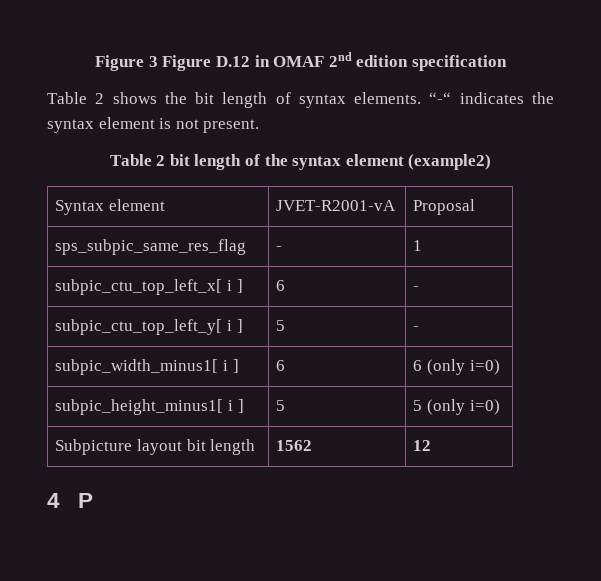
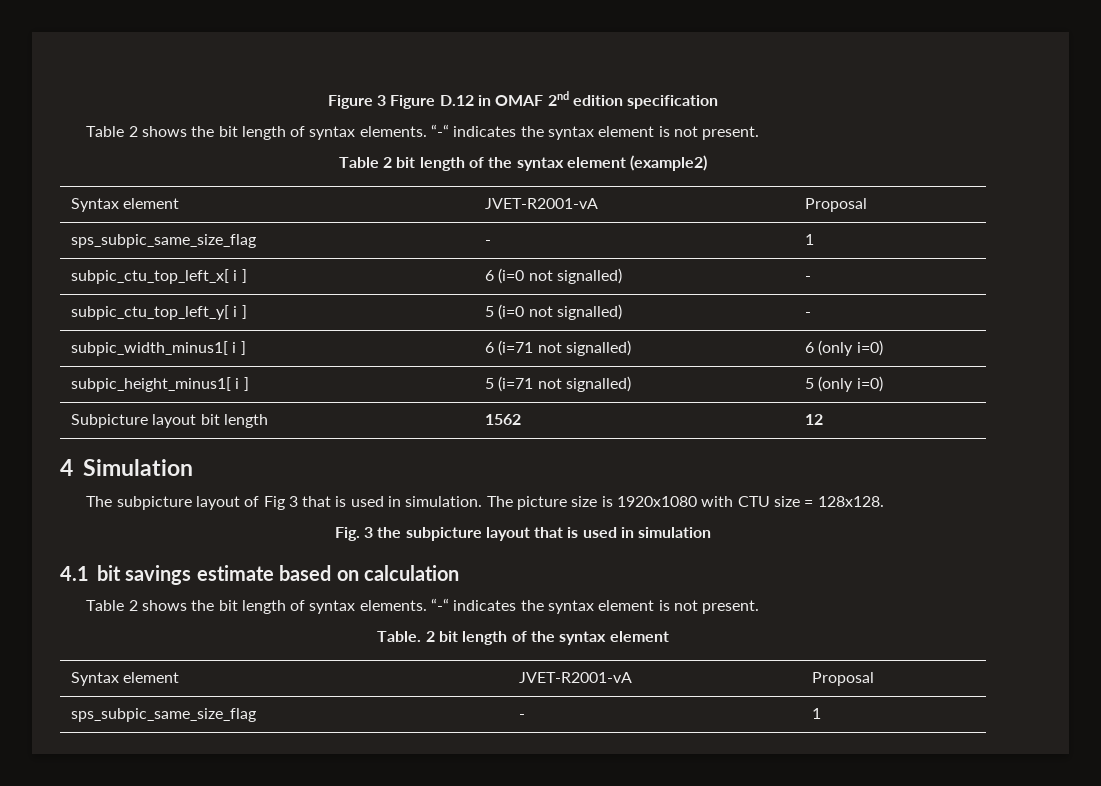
  Table 2 bit length of the syntax element (example2)
  Syntax element | JVET-R2001-vA | Proposal
- sps_subpic_same_res_flag | - | 1
+ sps_subpic_same_size_flag | - | 1
- subpic_ctu_top_left_x[ i ] | 6 | -
+ subpic_ctu_top_left_x[ i ] | 6 (i=0 not signalled) | -
- subpic_ctu_top_left_y[ i ] | 5 | -
+ subpic_ctu_top_left_y[ i ] | 5 (i=0 not signalled) | -
- subpic_width_minus1[ i ] | 6 | 6 (only i=0)
+ subpic_width_minus1[ i ] | 6 (i=71 not signalled) | 6 (only i=0)
- subpic_height_minus1[ i ] | 5 | 5 (only i=0)
+ subpic_height_minus1[ i ] | 5 (i=71 not signalled) | 5 (only i=0)
- 4 P
+ 4 Simulation
+ The subpicture layout of Fig 3 that is used in simulation. The picture size is 1920x1080 with CTU size = 128x128.
+ Fig. 3 the subpicture layout that is used in simulation
+ 4.1 bit savings estimate based on calculation
+ Table 2 shows the bit length of syntax elements. “-“ indicates the syntax element is not present.
+ Table. 2 bit length of the syntax element
+ Syntax element | JVET-R2001-vA | Proposal
+ sps_subpic_same_size_flag | - | 1

